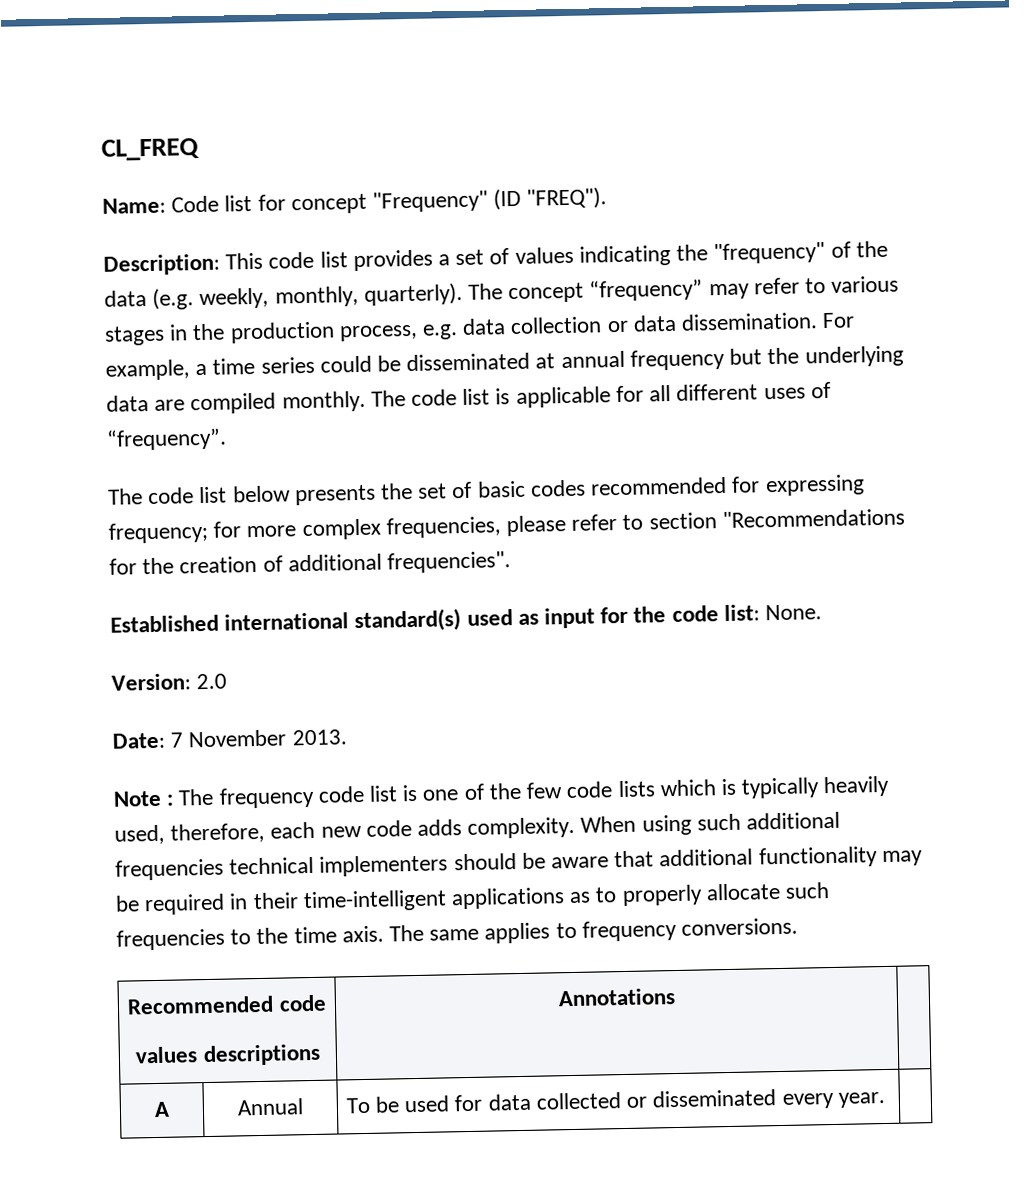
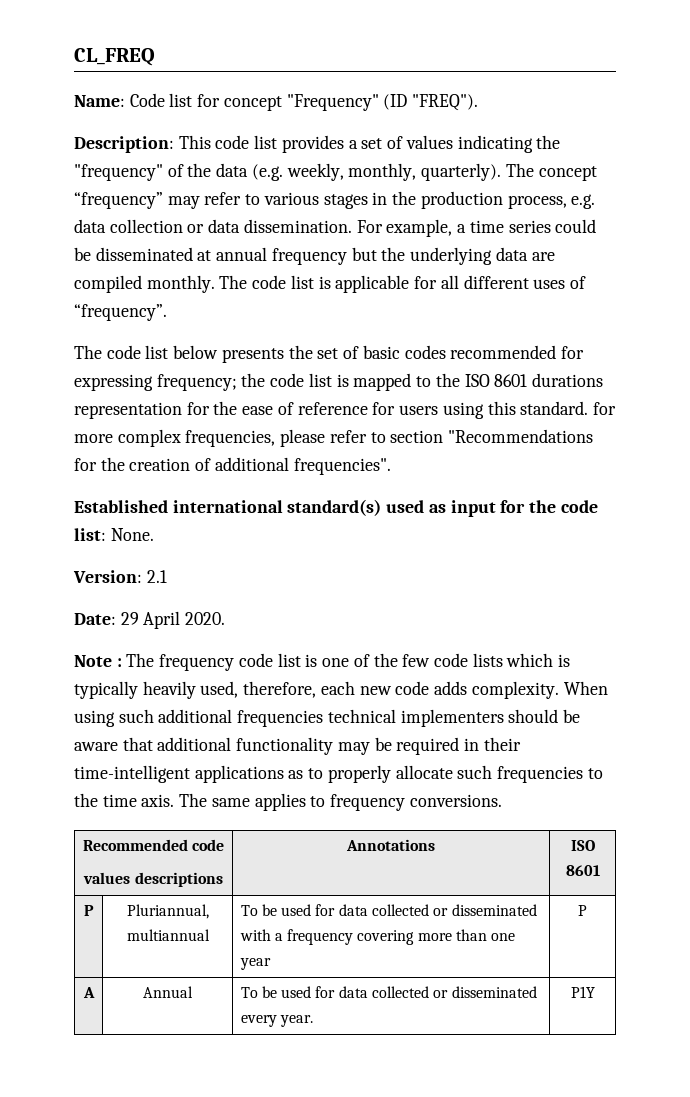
- The code list below presents the set of basic codes recommended for expressing frequency; for more complex frequencies, please refer to section "Recommendations for the creation of additional frequencies".
+ The code list below presents the set of basic codes recommended for expressing frequency; the code list is mapped to the ISO 8601 durations representation for the ease of reference for users using this standard. for more complex frequencies, please refer to section "Recommendations for the creation of additional frequencies".
- Version: 2.0
+ Version: 2.1
- Date: 7 November 2013.
+ Date: 29 April 2020.
  Recommended code
- values descriptions | Annotations |
+ values descriptions | Annotations | ISO 8601
+ P | Pluriannual, multiannual | To be used for data collected or disseminated with a frequency covering more than one year | P
- A | Annual | To be used for data collected or disseminated every year. |
+ A | Annual | To be used for data collected or disseminated every year. | P1Y

